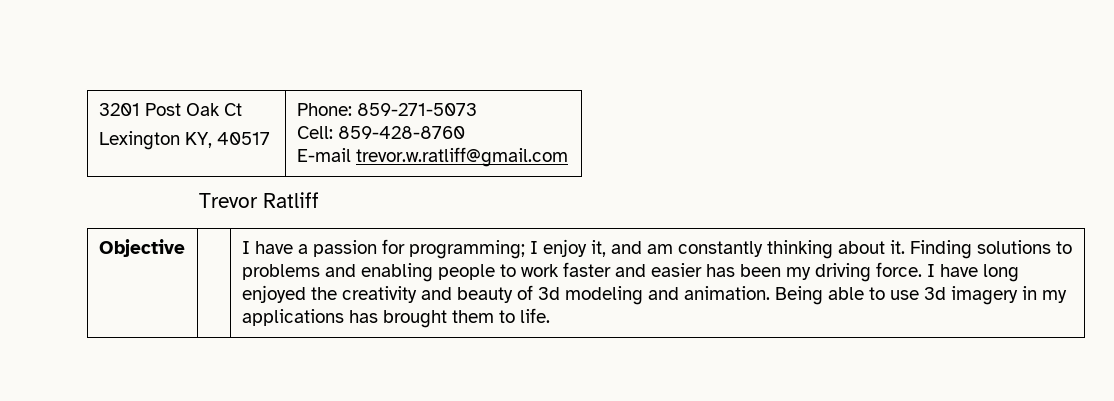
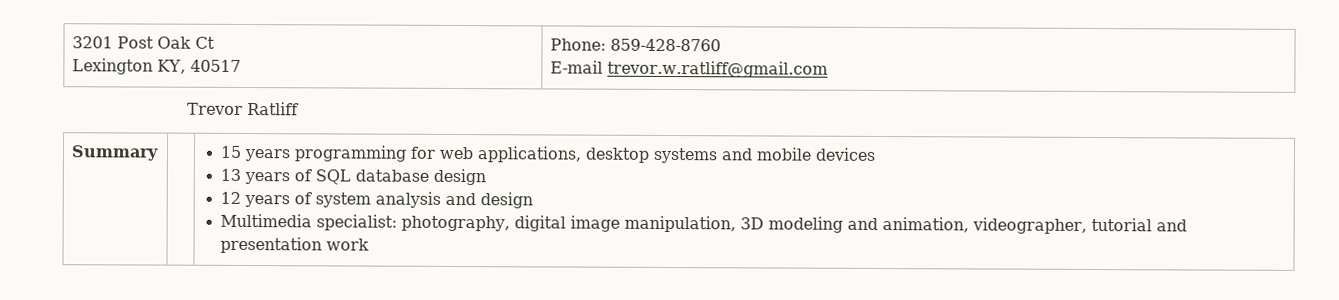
  3201 Post Oak Ct
- Lexington KY, 40517 | Phone: 859-271-5073
- Cell: 859-428-8760
+ Lexington KY, 40517 | Phone: 859-428-8760
- Objective | | I have a passion for programming; I enjoy it, and am constantly thinking about it. Finding solutions to problems and enabling people to work faster and easier has been my driving force. I have long enjoyed the creativity and beauty of 3d modeling and animation. Being able to use 3d imagery in my applications has brought them to life.
+ Summary | | 15 years programming for web applications, desktop systems and mobile devices
+ 13 years of SQL database design
+ 12 years of system analysis and design
+ Multimedia specialist: photography, digital image manipulation, 3D modeling and animation, videographer, tutorial and presentation work

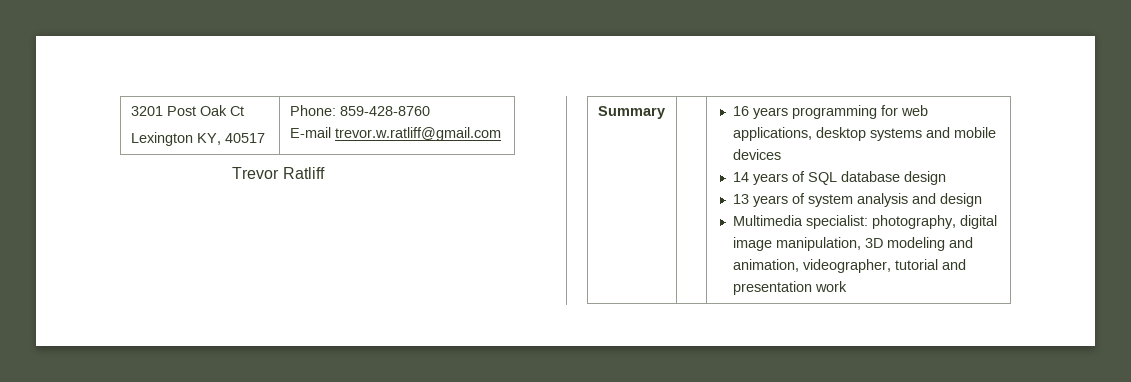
- Summary | | 15 years programming for web applications, desktop systems and mobile devices
- 13 years of SQL database design
- 12 years of system analysis and design
+ Summary | | 16 years programming for web applications, desktop systems and mobile devices
+ 14 years of SQL database design
+ 13 years of system analysis and design

